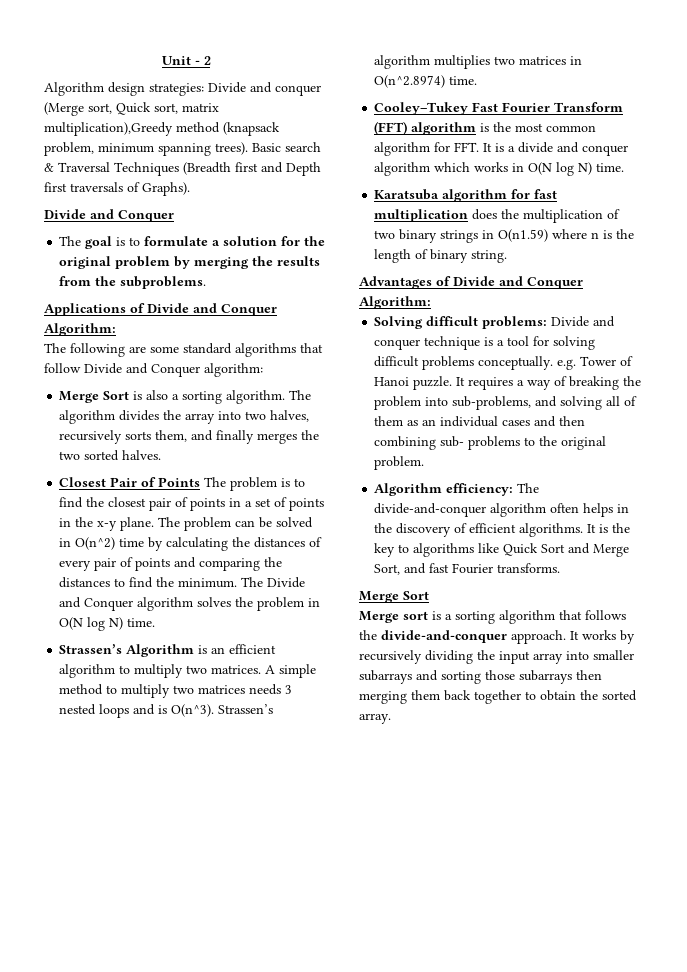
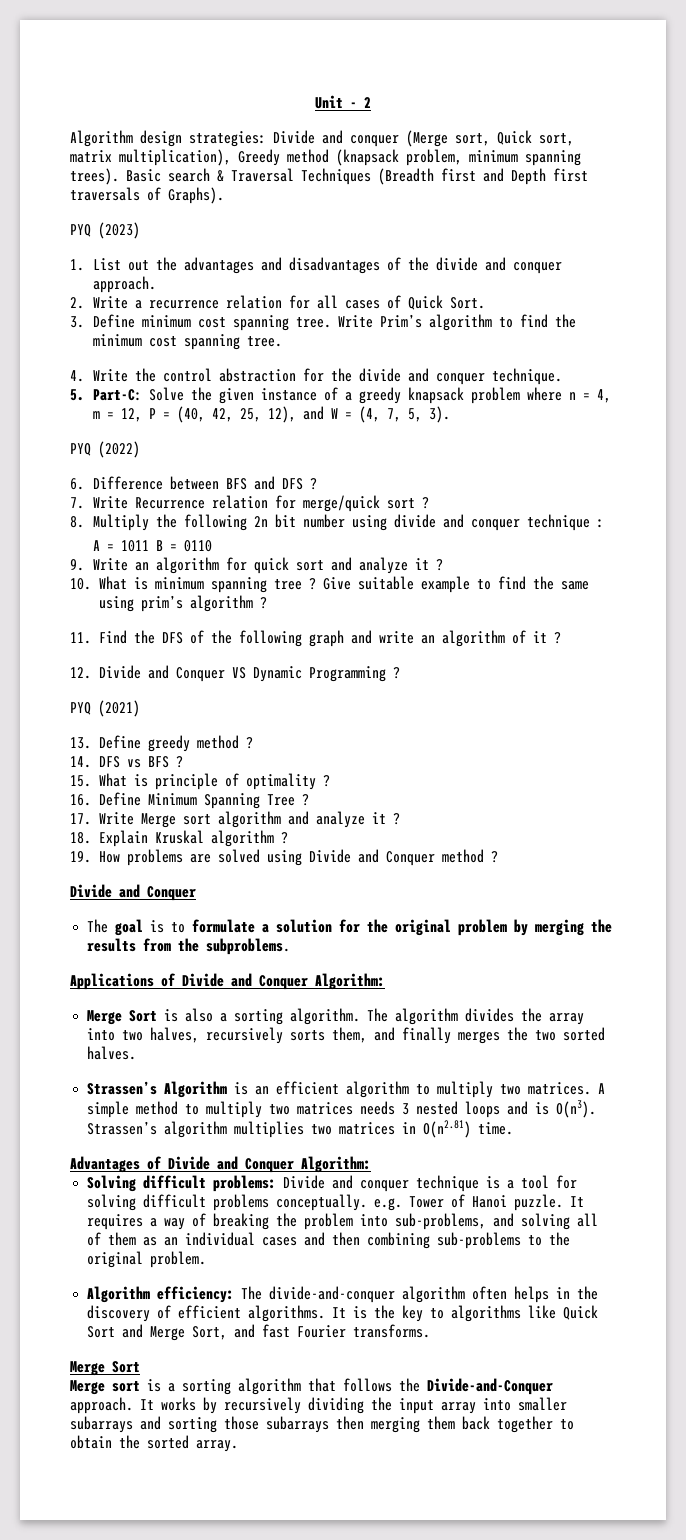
- Algorithm design strategies: Divide and conquer (Merge sort, Quick sort, matrix multiplication),Greedy method (knapsack problem, minimum spanning trees).
+ Algorithm design strategies: Divide and conquer (Merge sort, Quick sort, matrix multiplication), Greedy method (knapsack problem, minimum spanning trees).
+ PYQ (2023)
+ 1. List out the advantages and disadvantages of the divide and conquer approach.
+ 2. Write a recurrence relation for all cases of Quick Sort.
+ 3. Define minimum cost spanning tree. Write Prim’s algorithm to find the minimum cost spanning tree.
+ 4. Write the control abstraction for the divide and conquer technique.
+ 5. Part-C: Solve the given instance of a greedy knapsack problem where n = 4, m = 12, P = (40, 42, 25, 12), and W = (4, 7, 5, 3).
+ PYQ (2022)
+ 6. Difference between BFS and DFS ?
+ 7. Write Recurrence relation for merge/quick sort ?
+ 8. Multiply the following 2n bit number using divide and conquer technique :
+ A = 1011 B = 0110
+ 9. Write an algorithm for quick sort and analyze it ?
+ 10. What is minimum spanning tree ? Give suitable example to find the same using prim’s algorithm ?
+ 11. Find the DFS of the following graph and write an algorithm of it ?
+ 12. Divide and Conquer VS Dynamic Programming ?
+ PYQ (2021)
+ 13. Define greedy method ?
+ 14. DFS vs BFS ?
+ 15. What is principle of optimality ?
+ 16. Define Minimum Spanning Tree ?
+ 17. Write Merge sort algorithm and analyze it ?
+ 18. Explain Kruskal algorithm ?
+ 19. How problems are solved using Divide and Conquer method ?
- The following are some standard algorithms that follow Divide and Conquer algorithm:
- Closest Pair of Points The problem is to find the closest pair of points in a set of points in the x-y plane. The problem can be solved in O(n^2) time by calculating the distances of every pair of points and comparing the distances to find the minimum. The Divide and Conquer algorithm solves the problem in O(N log N) time.
- A simple method to multiply two matrices needs 3 nested loops and is O(n^3).
+ A simple method to multiply two matrices needs 3 nested loops and is O(n3).
- Strassen’s algorithm multiplies two matrices in O(n^2.8974) time.
- Cooley–Tukey Fast Fourier Transform (FFT) algorithm is the most common algorithm for FFT. It is a divide and conquer algorithm which works in O(N log N) time.
- Karatsuba algorithm for fast multiplication does the multiplication of two binary strings in O(n1.59) where n is the length of binary string.
+ Strassen’s algorithm multiplies two matrices in O(n2.81) time.
- It requires a way of breaking the problem into sub-problems, and solving all of them as an individual cases and then combining sub- problems to the original problem.
+ It requires a way of breaking the problem into sub-problems, and solving all of them as an individual cases and then combining sub-problems to the original problem.
- Merge sort is a sorting algorithm that follows the divide-and-conquer approach.
+ Merge sort is a sorting algorithm that follows the Divide-and-Conquer approach.

